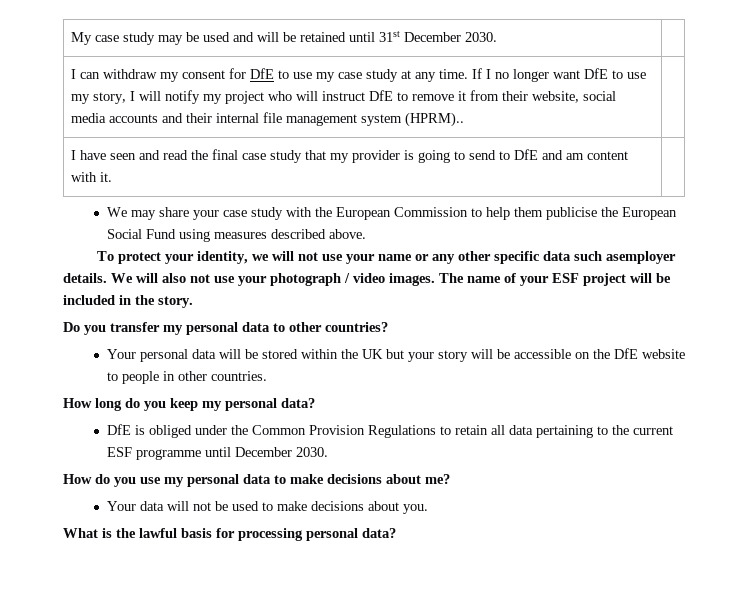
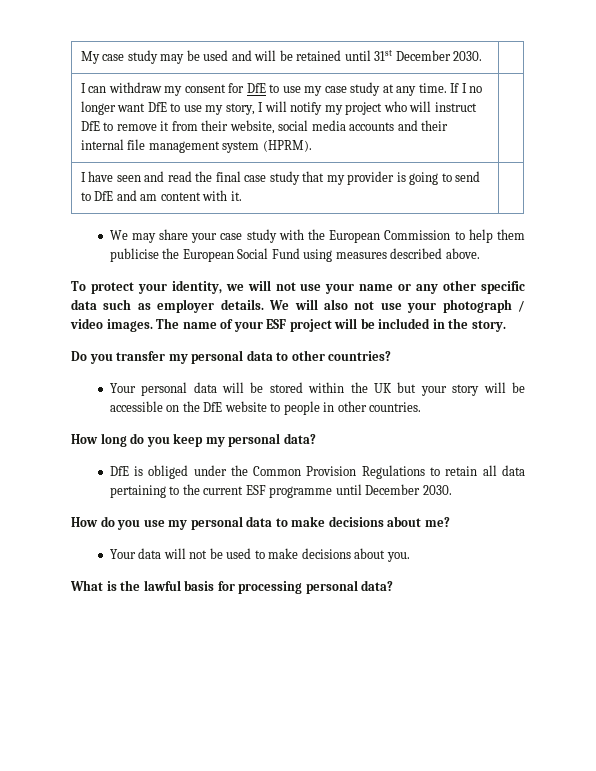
- If I no longer want DfE to use my story, I will notify my project who will instruct DfE to remove it from their website, social media accounts and their internal file management system (HPRM)..
+ If I no longer want DfE to use my story, I will notify my project who will instruct DfE to remove it from their website, social media accounts and their internal file management system (HPRM).
- To protect your identity, we will not use your name or any other specific data such asemployer details.
+ To protect your identity, we will not use your name or any other specific data such as employer details.

